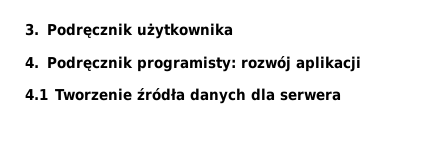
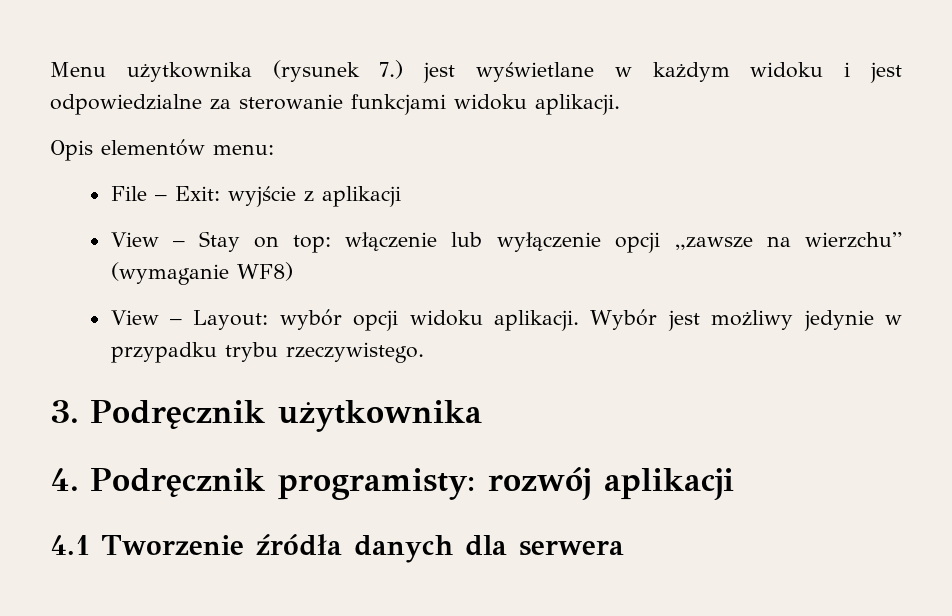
+ Menu użytkownika (rysunek 7.) jest wyświetlane w każdym widoku i jest odpowiedzialne za sterowanie funkcjami widoku aplikacji.
+ Opis elementów menu:
+ File – Exit: wyjście z aplikacji
+ View – Stay on top: włączenie lub wyłączenie opcji „zawsze na wierzchu” (wymaganie WF8)
+ View – Layout: wybór opcji widoku aplikacji. Wybór jest możliwy jedynie w przypadku trybu rzeczywistego.

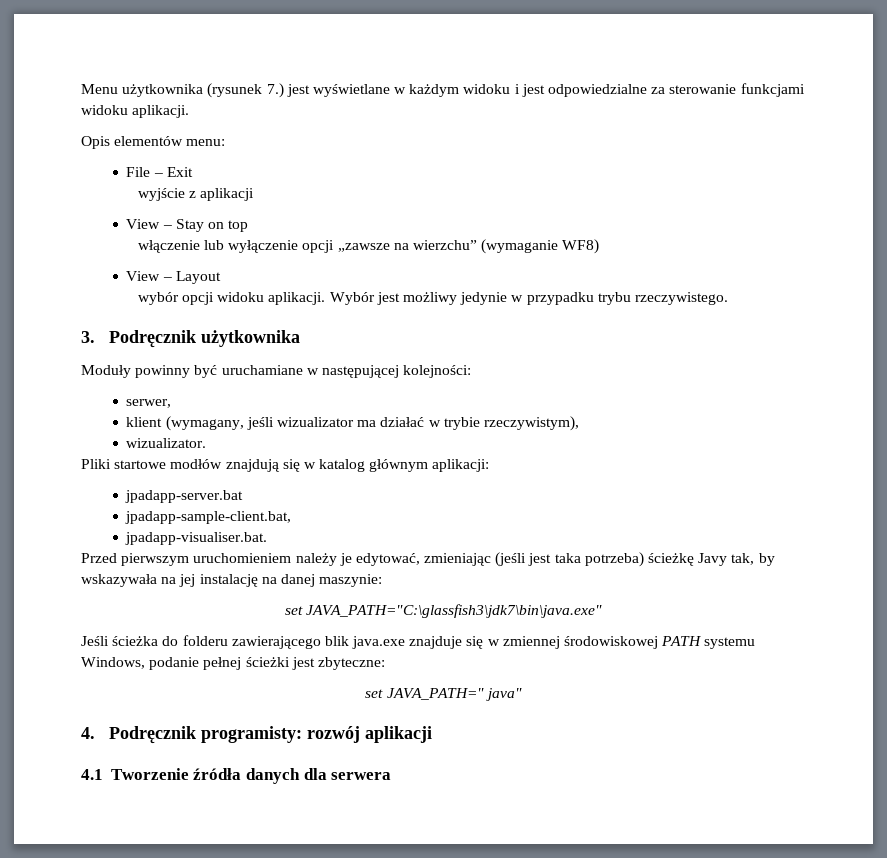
- File – Exit: wyjście z aplikacji
+ File – Exit
+ wyjście z aplikacji
- View – Stay on top: włączenie lub wyłączenie opcji „zawsze na wierzchu” (wymaganie WF8)
+ View – Stay on top
+ włączenie lub wyłączenie opcji „zawsze na wierzchu” (wymaganie WF8)
- View – Layout: wybór opcji widoku aplikacji.
+ View – Layout
+ wybór opcji widoku aplikacji.
+ Moduły powinny być uruchamiane w następującej kolejności:
+ serwer,
+ klient (wymagany, jeśli wizualizator ma działać w trybie rzeczywistym),
+ wizualizator.
+ Pliki startowe modłów znajdują się w katalog głównym aplikacji:
+ jpadapp-server.bat
+ jpadapp-sample-client.bat,
+ jpadapp-visualiser.bat.
+ Przed pierwszym uruchomieniem należy je edytować, zmieniając (jeśli jest taka potrzeba) ścieżkę Javy tak, by wskazywała na jej instalację na danej maszynie:
+ set JAVA_PATH="C:\glassfish3\jdk7\bin\java.exe"
+ Jeśli ścieżka do folderu zawierającego blik java.exe znajduje się w zmiennej środowiskowej PATH systemu Windows, podanie pełnej ścieżki jest zbyteczne:
+ set JAVA_PATH=" java"

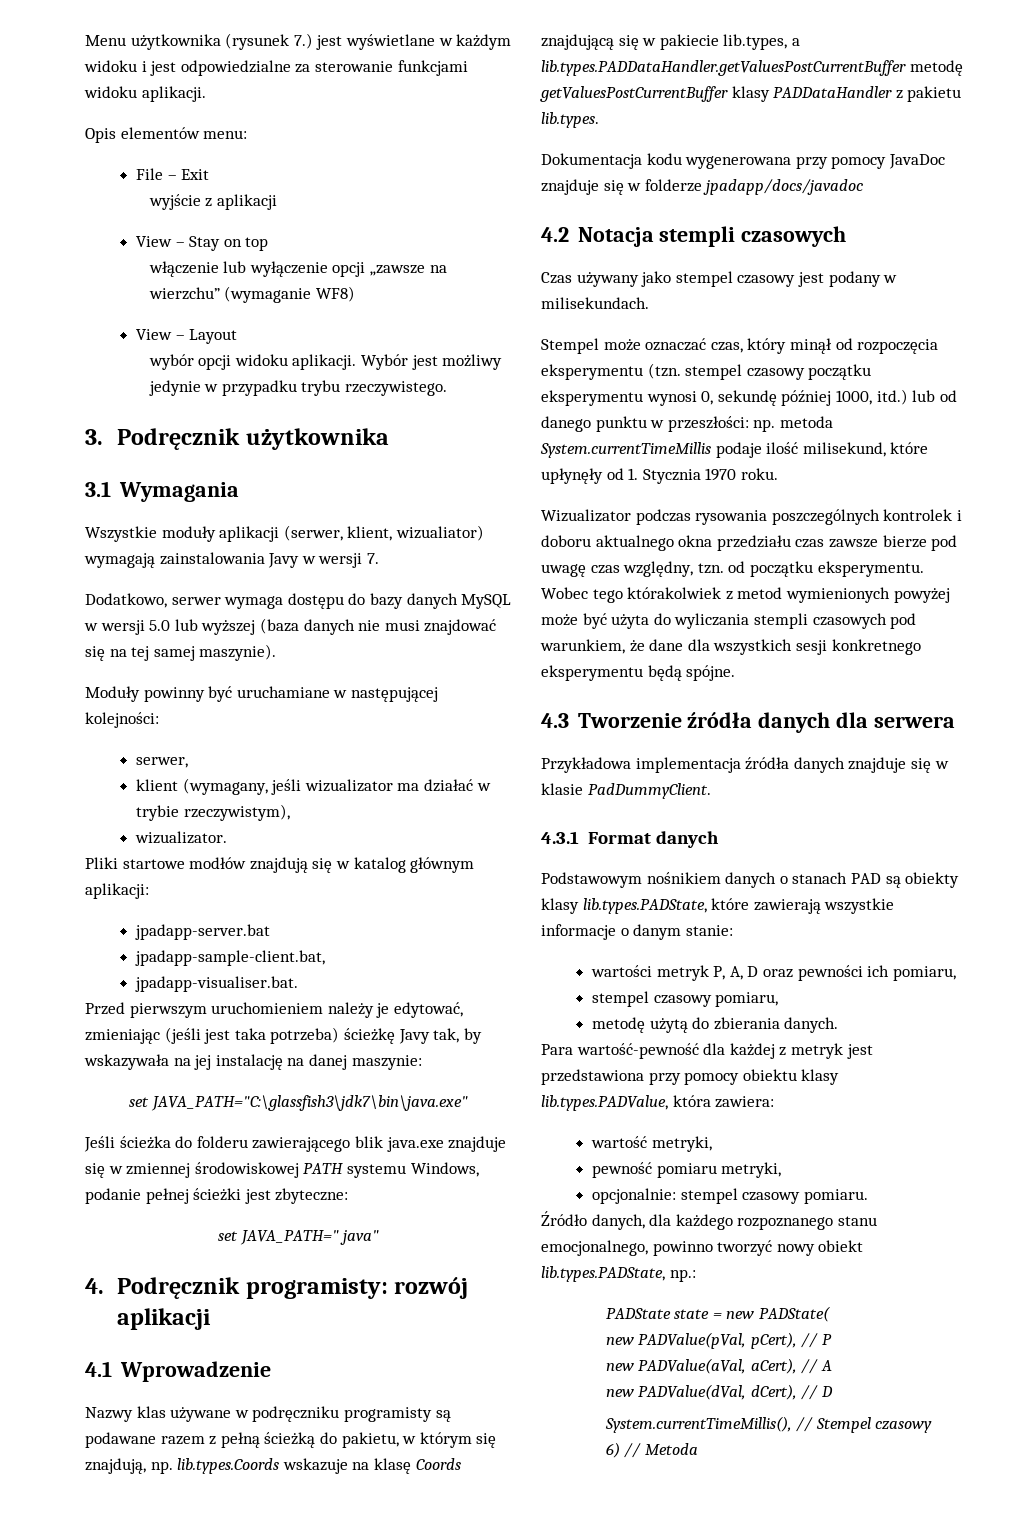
+ 3.1 Wymagania
+ Wszystkie moduły aplikacji (serwer, klient, wizualiator) wymagają zainstalowania Javy w wersji 7.
+ Dodatkowo, serwer wymaga dostępu do bazy danych MySQL w wersji 5.0 lub wyższej (baza danych nie musi znajdować się na tej samej maszynie).
- 4.1 Tworzenie źródła danych dla serwera
+ 4.1 Wprowadzenie
+ Nazwy klas używane w podręczniku programisty są podawane razem z pełną ścieżką do pakietu, w którym się znajdują, np. lib.types.Coords wskazuje na klasę Coords znajdującą się w pakiecie lib.types, a lib.types.PADDataHandler.getValuesPostCurrentBuffer metodę getValuesPostCurrentBuffer klasy PADDataHandler z pakietu lib.types.
+ Dokumentacja kodu wygenerowana przy pomocy JavaDoc znajduje się w folderze jpadapp/docs/javadoc
+ 4.2 Notacja stempli czasowych
+ Czas używany jako stempel czasowy jest podany w milisekundach.
+ Stempel może oznaczać czas, który minął od rozpoczęcia eksperymentu (tzn. stempel czasowy początku eksperymentu wynosi 0, sekundę później 1000, itd.) lub od danego punktu w przeszłości: np. metoda System.currentTimeMillis podaje ilość milisekund, które upłynęły od 1. Stycznia 1970 roku.
+ Wizualizator podczas rysowania poszczególnych kontrolek i doboru aktualnego okna przedziału czas zawsze bierze pod uwagę czas względny, tzn. od początku eksperymentu. Wobec tego którakolwiek z metod wymienionych powyżej może być użyta do wyliczania stempli czasowych pod warunkiem, że dane dla wszystkich sesji konkretnego eksperymentu będą spójne.
+ 4.3 Tworzenie źródła danych dla serwera
+ Przykładowa implementacja źródła danych znajduje się w klasie PadDummyClient.
+ 4.3.1 Format danych
+ Podstawowym nośnikiem danych o stanach PAD są obiekty klasy lib.types.PADState, które zawierają wszystkie informacje o danym stanie:
+ wartości metryk P, A, D oraz pewności ich pomiaru,
+ stempel czasowy pomiaru,
+ metodę użytą do zbierania danych.
+ Para wartość-pewność dla każdej z metryk jest przedstawiona przy pomocy obiektu klasy lib.types.PADValue, która zawiera:
+ wartość metryki,
+ pewność pomiaru metryki,
+ opcjonalnie: stempel czasowy pomiaru.
+ Źródło danych, dla każdego rozpoznanego stanu emocjonalnego, powinno tworzyć nowy obiekt lib.types.PADState, np.:
+ PADState state = new PADState(
+ new PADValue(pVal, pCert), // P
+ new PADValue(aVal, aCert), // A
+ new PADValue(dVal, dCert), // D
+ System.currentTimeMillis(), // Stempel czasowy
+ 6) // Metoda

